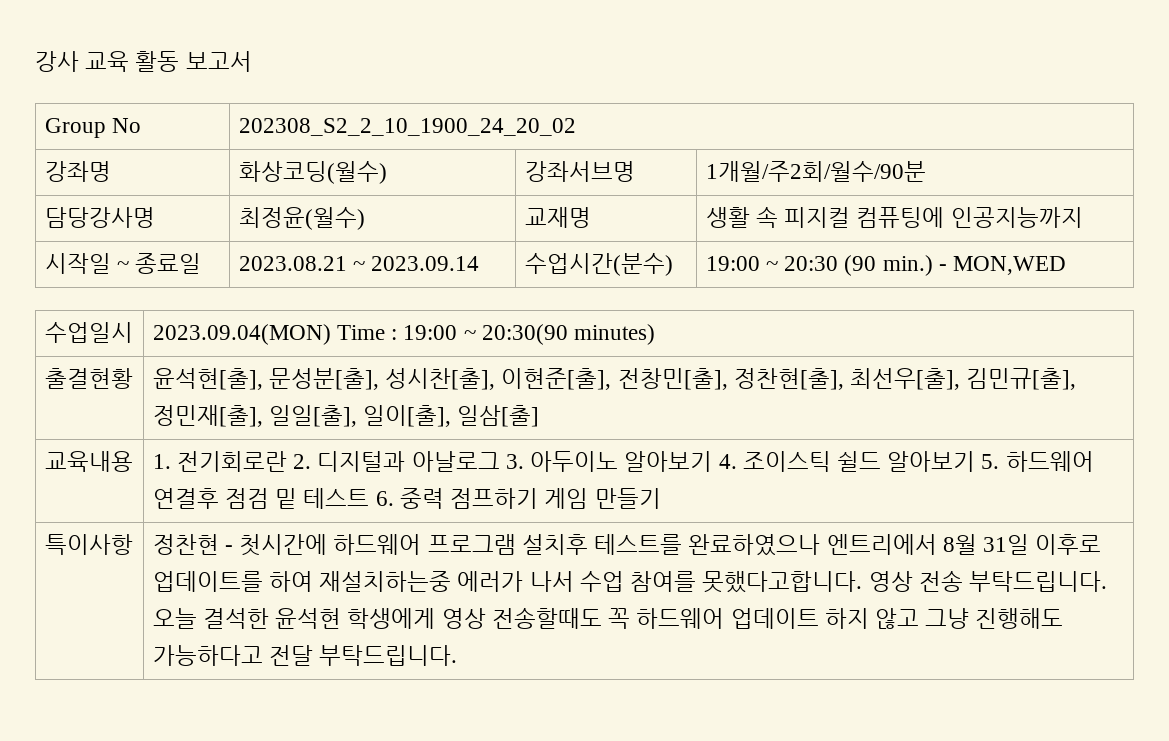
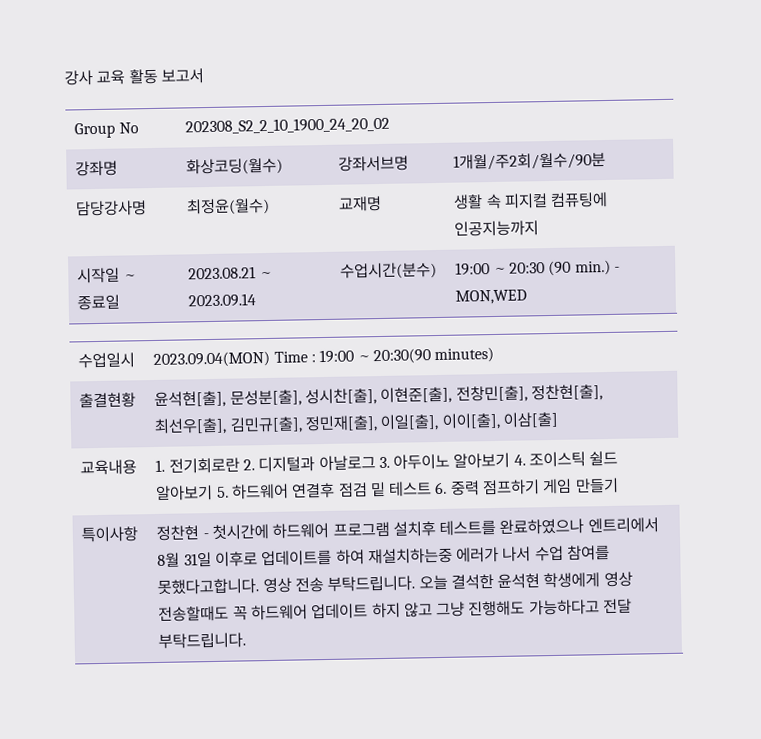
- 출결현황 | 윤석현[출], 문성분[출], 성시찬[출], 이현준[출], 전창민[출], 정찬현[출], 최선우[출], 김민규[출], 정민재[출], 일일[출], 일이[출], 일삼[출]
+ 출결현황 | 윤석현[출], 문성분[출], 성시찬[출], 이현준[출], 전창민[출], 정찬현[출], 최선우[출], 김민규[출], 정민재[출], 이일[출], 이이[출], 이삼[출]

